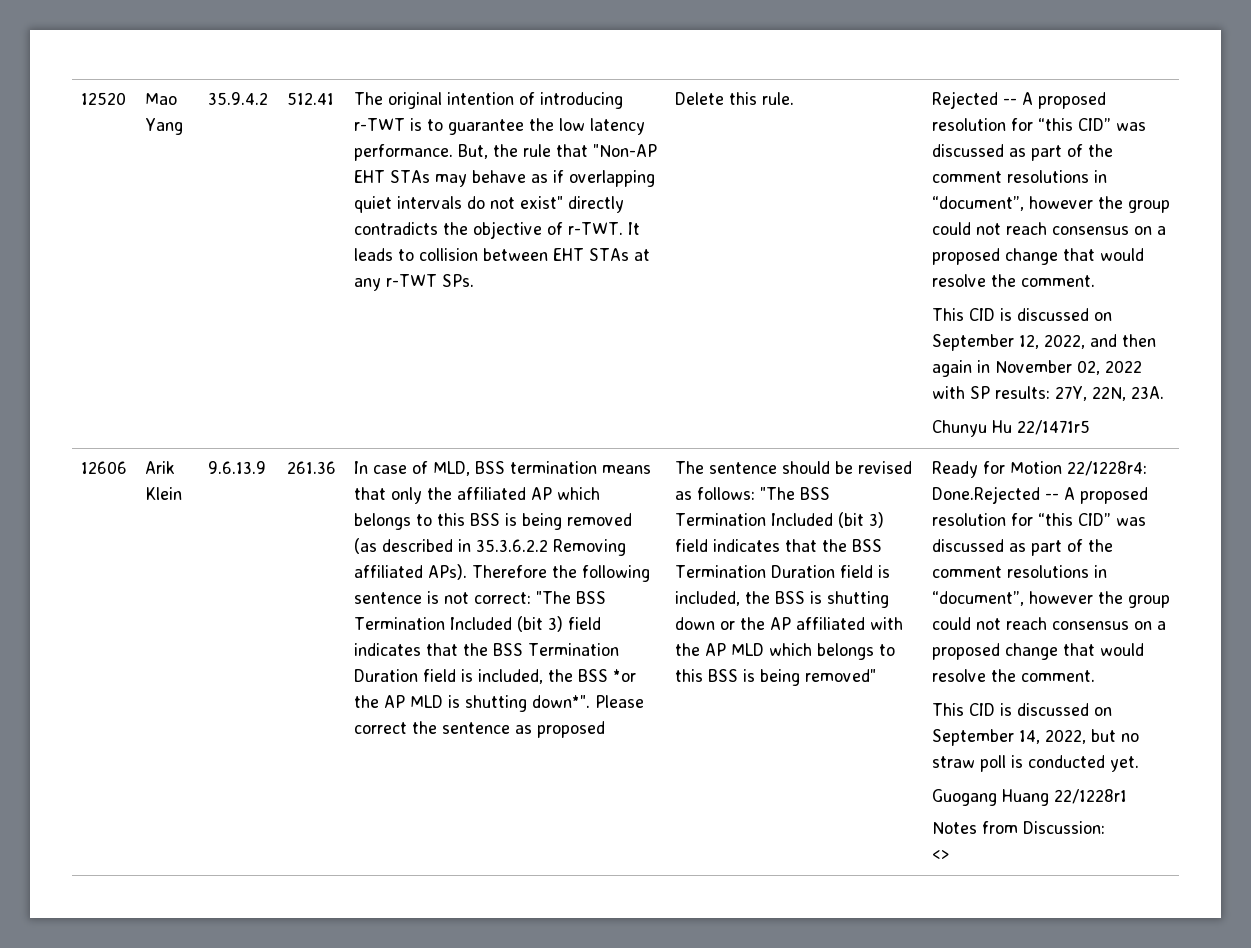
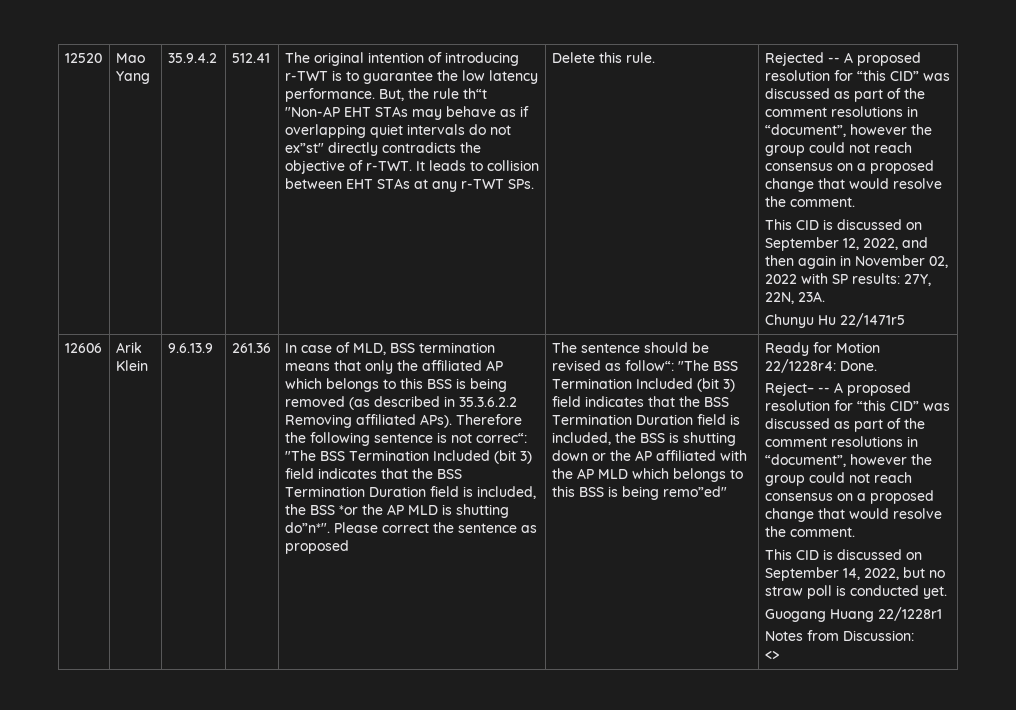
- But, the rule that "Non-AP EHT STAs may behave as if overlapping quiet intervals do not exist" directly contradicts the objective of r-TWT.
+ But, the rule th“t "Non-AP EHT STAs may behave as if overlapping quiet intervals do not ex”st" directly contradicts the objective of r-TWT.
- Therefore the following sentence is not correct: "The BSS Termination Included (bit 3) field indicates that the BSS Termination Duration field is included, the BSS *or the AP MLD is shutting down*".
+ Therefore the following sentence is not correc“: "The BSS Termination Included (bit 3) field indicates that the BSS Termination Duration field is included, the BSS *or the AP MLD is shutting do”n*".
- The sentence should be revised as follows: "The BSS Termination Included (bit 3) field indicates that the BSS Termination Duration field is included, the BSS is shutting down or the AP affiliated with the AP MLD which belongs to this BSS is being removed"
+ The sentence should be revised as follow“: "The BSS Termination Included (bit 3) field indicates that the BSS Termination Duration field is included, the BSS is shutting down or the AP affiliated with the AP MLD which belongs to this BSS is being remo”ed"
- Ready for Motion 22/1228r4: Done.Rejected -- A proposed resolution for “this CID” was discussed as part of the comment resolutions in “document”, however the group could not reach consensus on a proposed change that would resolve the comment.
+ Ready for Motion 22/1228r4: Done.
+ Reject– -- A proposed resolution for “this CID” was discussed as part of the comment resolutions in “document”, however the group could not reach consensus on a proposed change that would resolve the comment.

